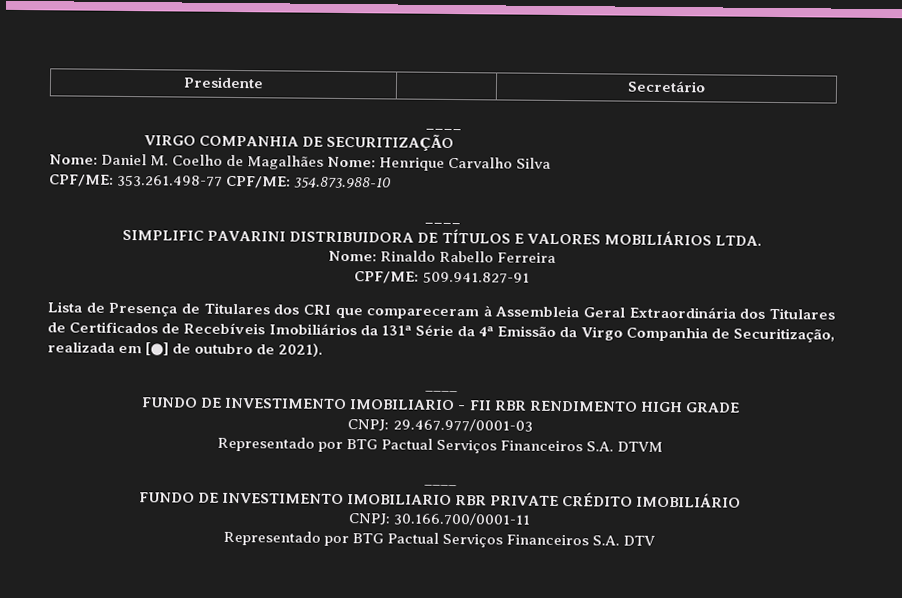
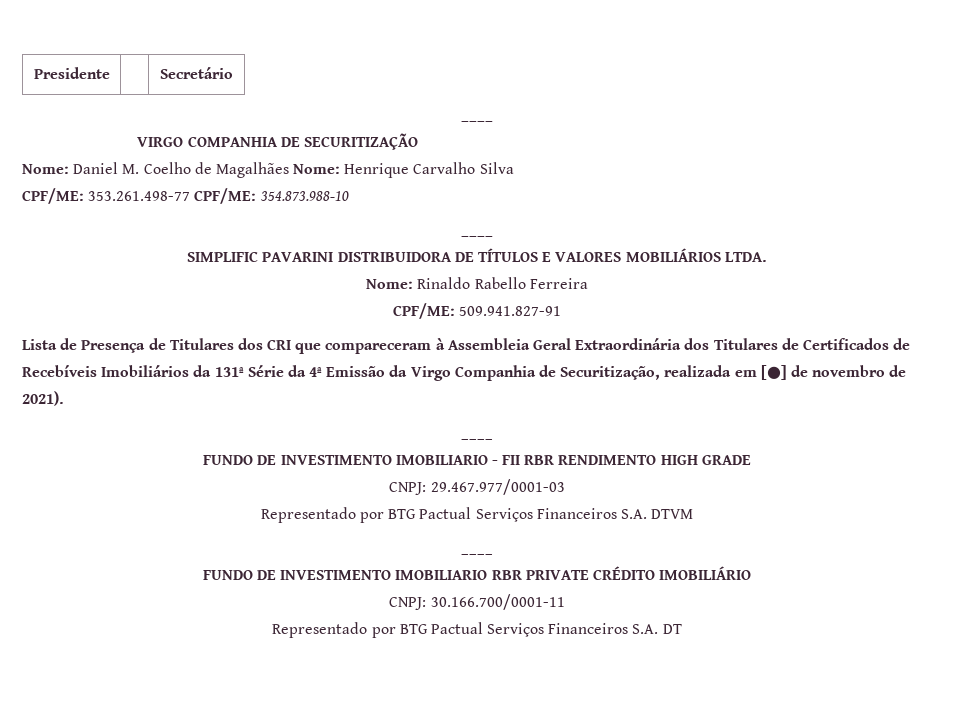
- Lista de Presença de Titulares dos CRI que compareceram à Assembleia Geral Extraordinária dos Titulares de Certificados de Recebíveis Imobiliários da 131ª Série da 4ª Emissão da Virgo Companhia de Securitização, realizada em [●] de outubro de 2021).
+ Lista de Presença de Titulares dos CRI que compareceram à Assembleia Geral Extraordinária dos Titulares de Certificados de Recebíveis Imobiliários da 131ª Série da 4ª Emissão da Virgo Companhia de Securitização, realizada em [●] de novembro de 2021).
- Representado por BTG Pactual Serviços Financeiros S.A. DTV
+ Representado por BTG Pactual Serviços Financeiros S.A. DT

